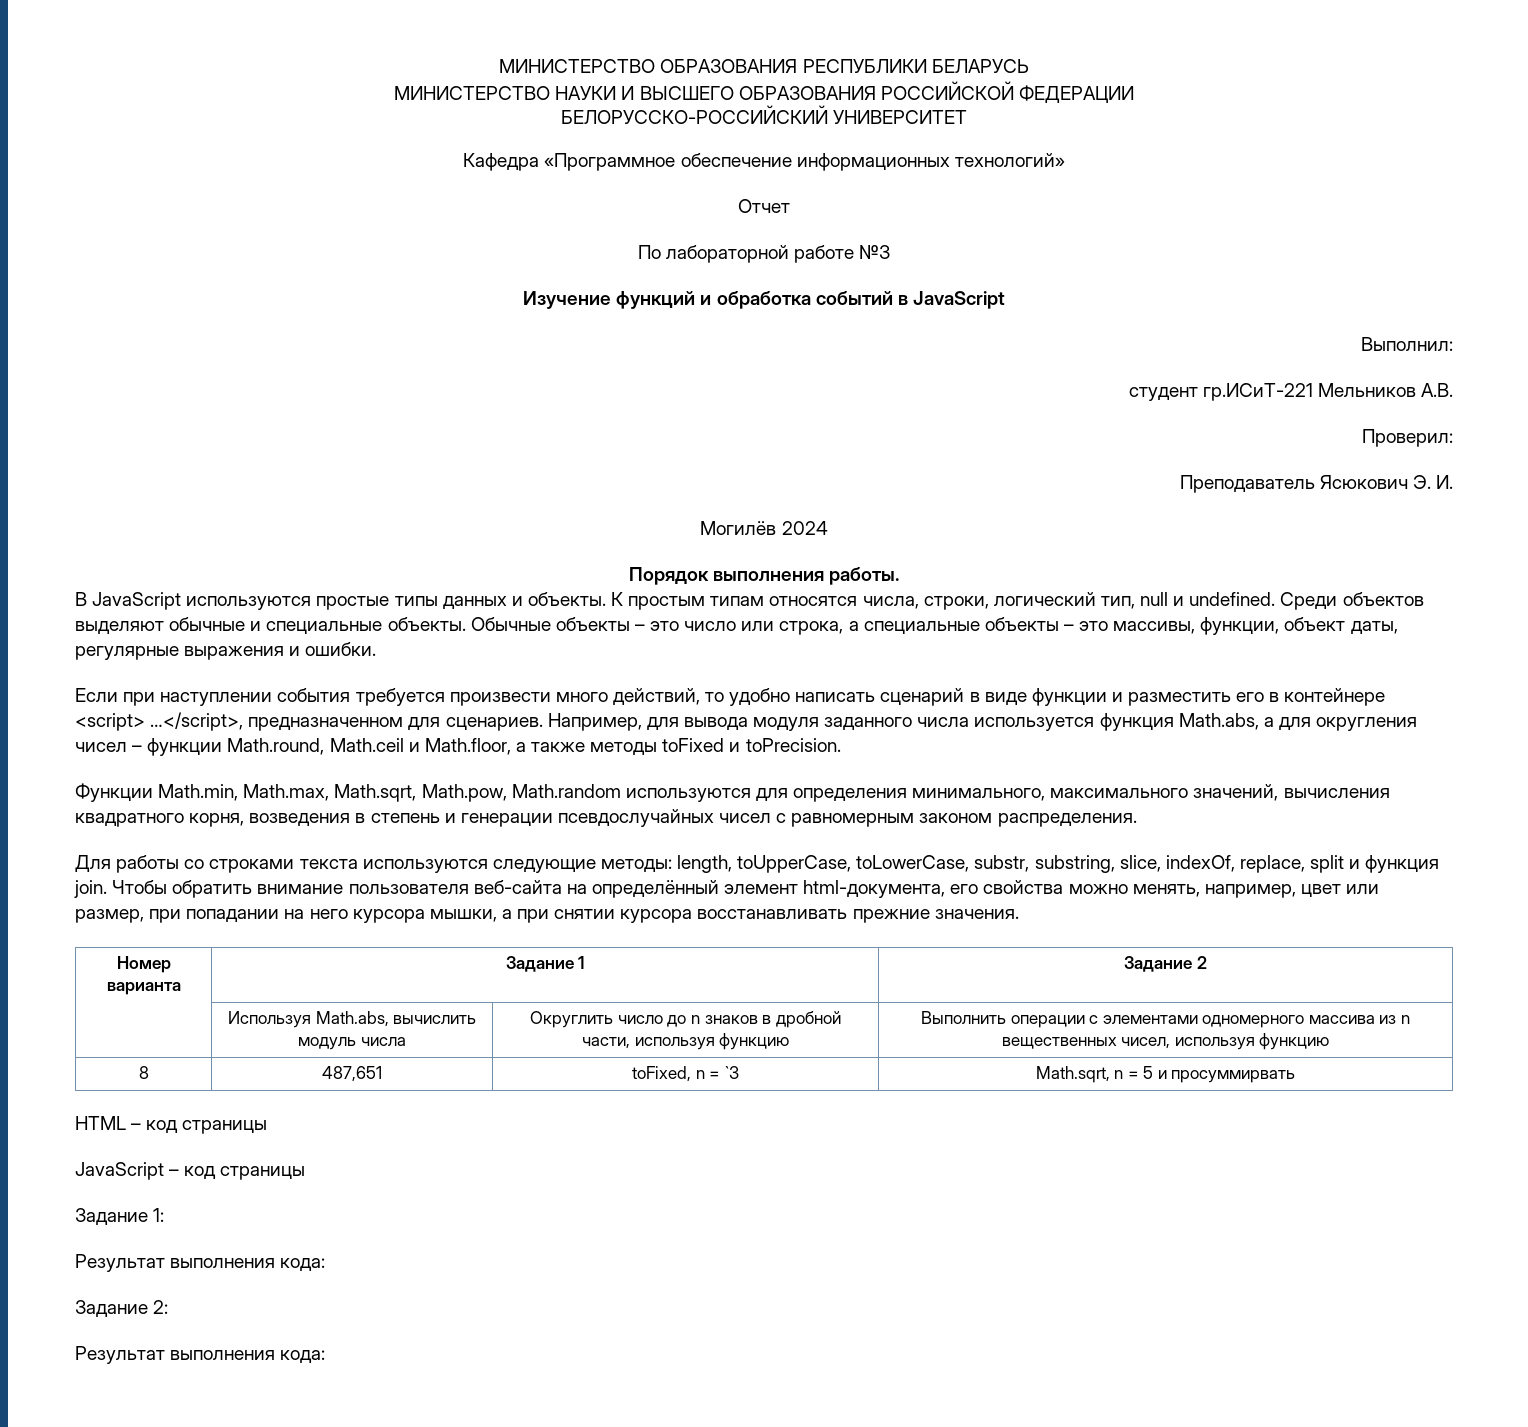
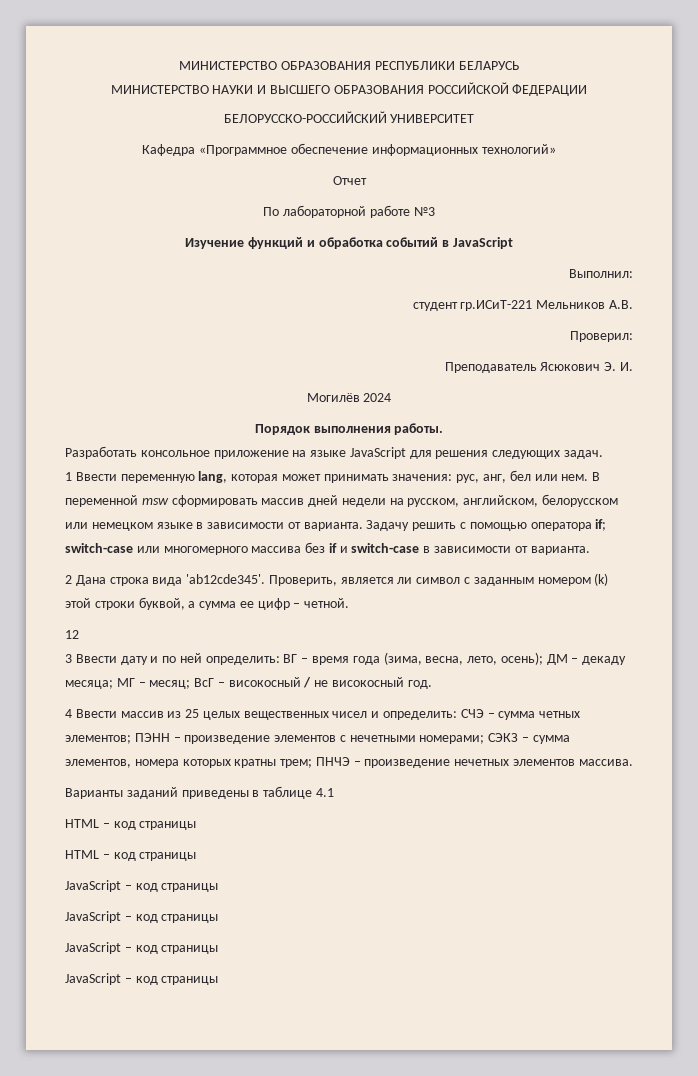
- В JavaScript используются простые типы данных и объекты. К простым типам относятся числа, строки, логический тип, null и undefined. Среди объектов выделяют обычные и специальные объекты. Обычные объекты – это число или строка, а специальные объекты – это массивы, функции, объект даты, регулярные выражения и ошибки.
- Если при наступлении события требуется произвести много действий, то удобно написать сценарий в виде функции и разместить его в контейнере <script> …</script>, предназначенном для сценариев. Например, для вывода модуля заданного числа используется функция Math.abs, а для округления чисел – функции Math.round, Math.ceil и Math.floor, а также методы toFixed и toPrecision.
- Функции Math.min, Math.max, Math.sqrt, Math.pow, Math.random используются для определения минимального, максимального значений, вычисления квадратного корня, возведения в степень и генерации псевдослучайных чисел с равномерным законом распределения.
- Для работы со строками текста используются следующие методы: length, toUpperCase, toLowerCase, substr, substring, slice, indexOf, replace, split и функция join. Чтобы обратить внимание пользователя веб-сайта на определённый элемент html-документа, его свойства можно менять, например, цвет или размер, при попадании на него курсора мышки, а при снятии курсора восстанавливать прежние значения.
- Номер варианта | Задание 1 | Задание 2
- | Используя Math.abs, вычислить модуль числа | Округлить число до n знаков в дробной части, используя функцию | Выполнить операции с элементами одномерного массива из n вещественных чисел, используя функцию
- 8 | 487,651 | toFixed, n = `3 | Math.sqrt, n = 5 и просуммирвать
+ Разработать консольное приложение на языке JavaScript для решения следующих задач.
+ 1 Ввести переменную lang, которая может принимать значения: рус, анг, бел или нем. В переменной msw сформировать массив дней недели на русском, английском, белорусском или немецком языке в зависимости от варианта. Задачу решить с помощью оператора if; switch-case или многомерного массива без if и switch-case в зависимости от варианта.
+ 2 Дана строка вида 'ab12cde345'. Проверить, является ли символ с заданным номером (k) этой строки буквой, а сумма ее цифр – четной.
+ 12
+ 3 Ввести дату и по ней определить: ВГ – время года (зима, весна, лето, осень); ДМ – декаду месяца; МГ – месяц; ВсГ – високосный / не високосный год.
+ 4 Ввести массив из 25 целых вещественных чисел и определить: СЧЭ – сумма четных элементов; ПЭНН – произведение элементов с нечетными номерами; СЭКЗ – сумма элементов, номера которых кратны трем; ПНЧЭ – произведение нечетных элементов массива.
+ Варианты заданий приведены в таблице 4.1
+ HTML – код страницы
  HTML – код страницы
  JavaScript – код страницы
- Задание 1:
- Результат выполнения кода:
- Задание 2:
- Результат выполнения кода:
+ JavaScript – код страницы
+ JavaScript – код страницы
+ JavaScript – код страницы

